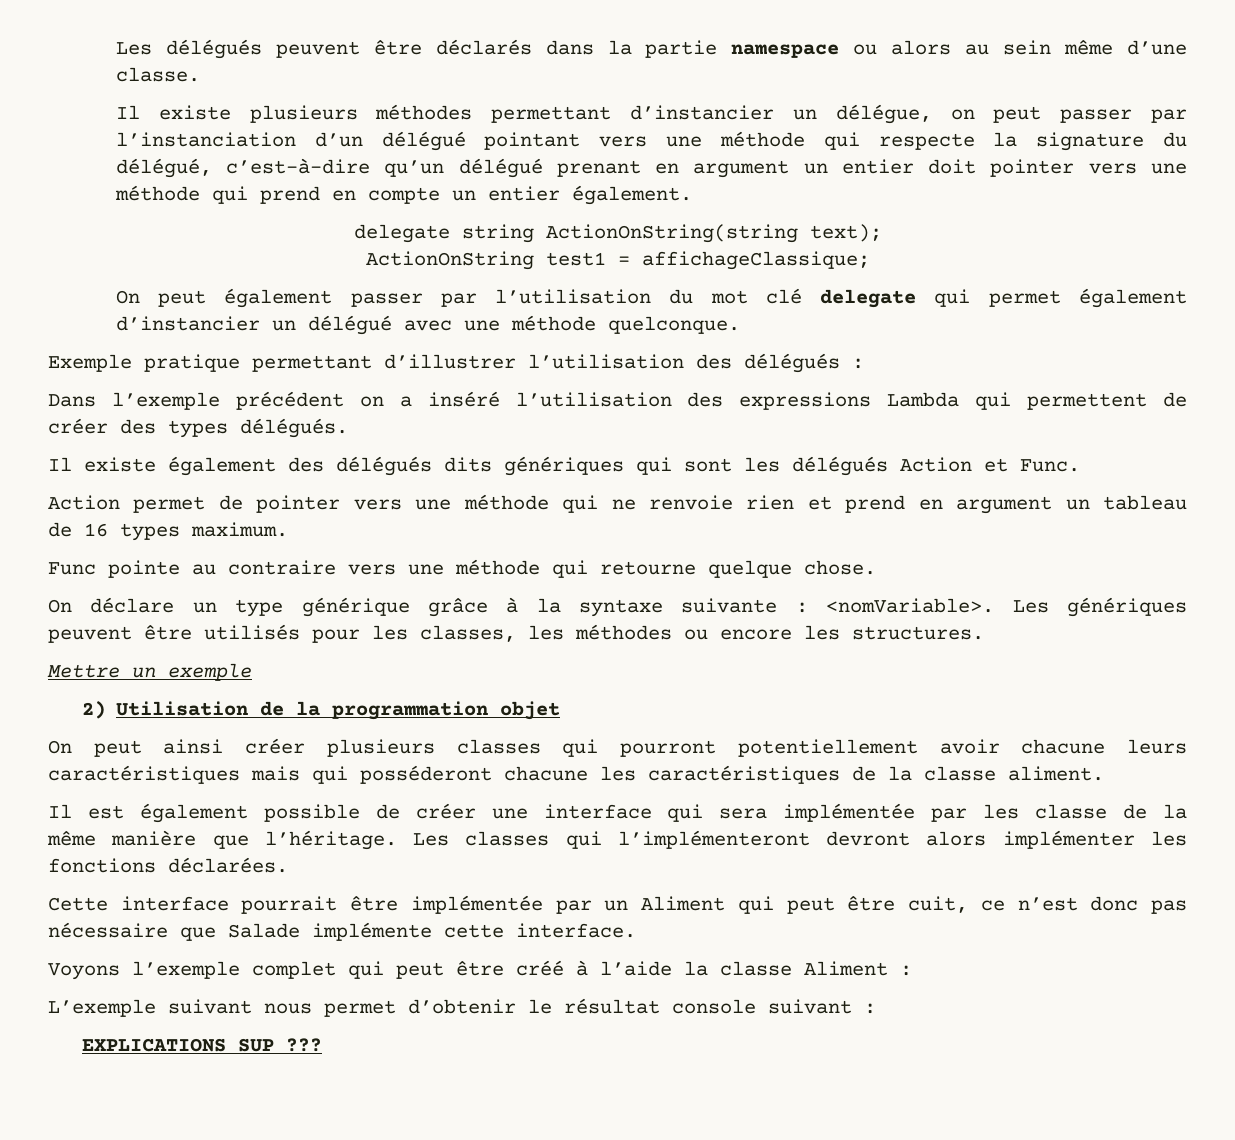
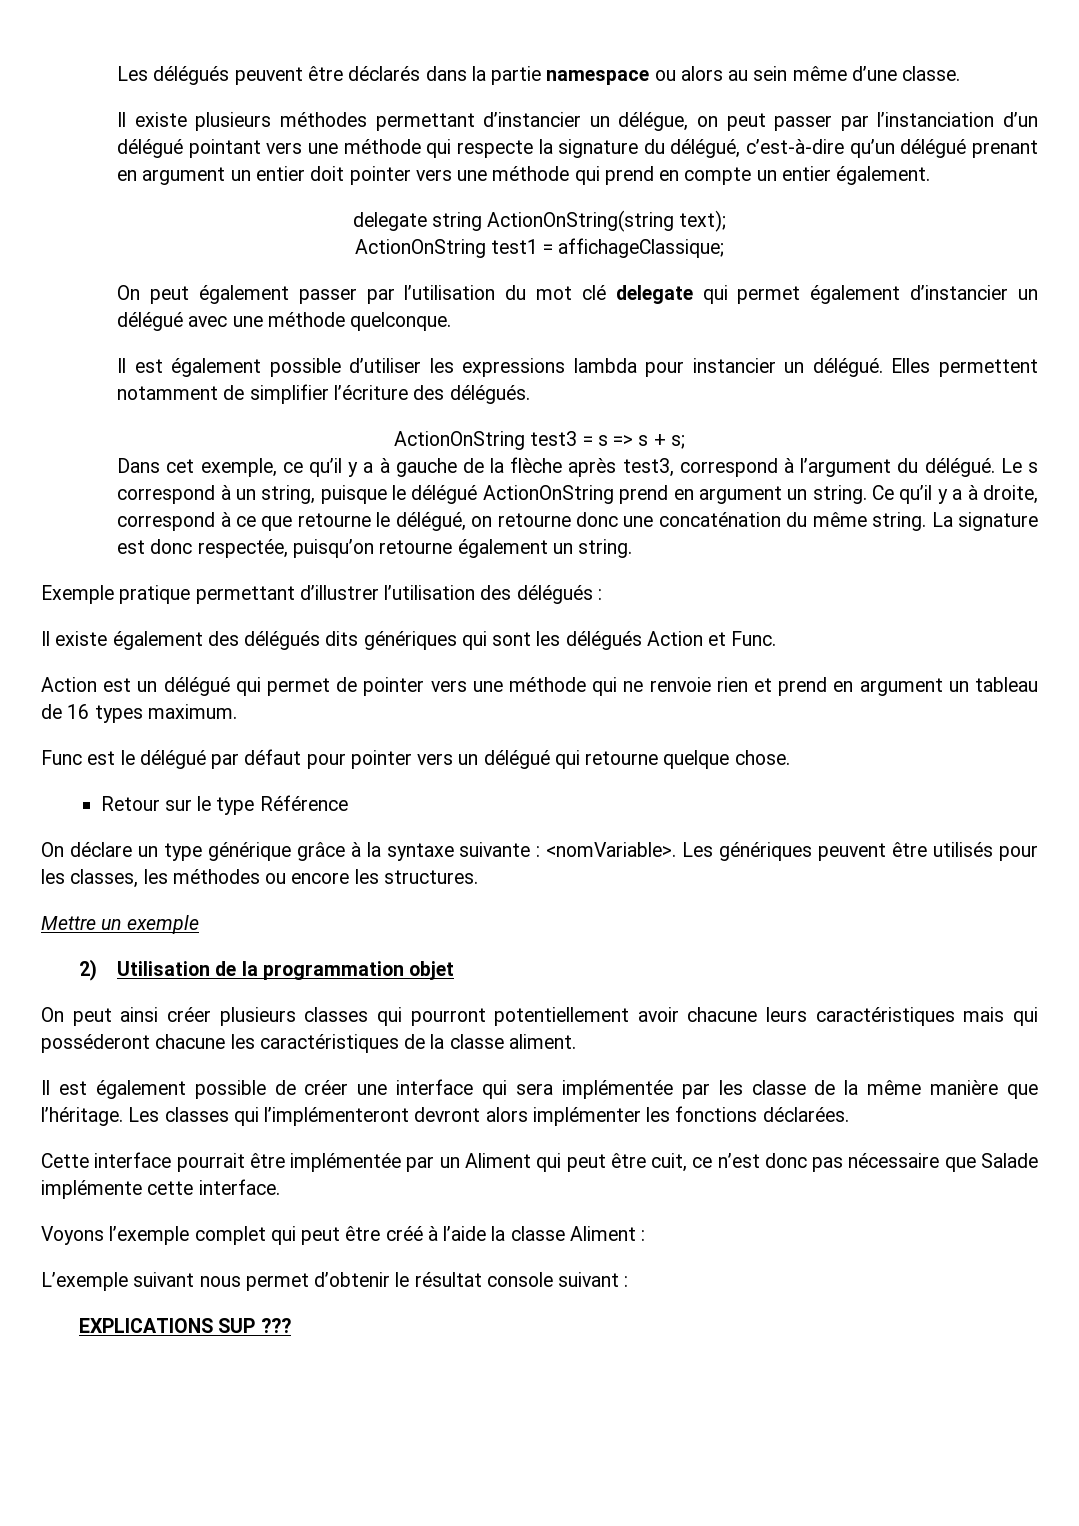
+ Il est également possible d’utiliser les expressions lambda pour instancier un délégué. Elles permettent notamment de simplifier l’écriture des délégués.
+ ActionOnString test3 = s => s + s;
+ Dans cet exemple, ce qu’il y a à gauche de la flèche après test3, correspond à l’argument du délégué. Le s correspond à un string, puisque le délégué ActionOnString prend en argument un string. Ce qu’il y a à droite, correspond à ce que retourne le délégué, on retourne donc une concaténation du même string. La signature est donc respectée, puisqu’on retourne également un string.
- Dans l’exemple précédent on a inséré l’utilisation des expressions Lambda qui permettent de créer des types délégués.
- Action permet de pointer vers une méthode qui ne renvoie rien et prend en argument un tableau de 16 types maximum.
+ Action est un délégué qui permet de pointer vers une méthode qui ne renvoie rien et prend en argument un tableau de 16 types maximum.
- Func pointe au contraire vers une méthode qui retourne quelque chose.
+ Func est le délégué par défaut pour pointer vers un délégué qui retourne quelque chose.
+ Retour sur le type Référence

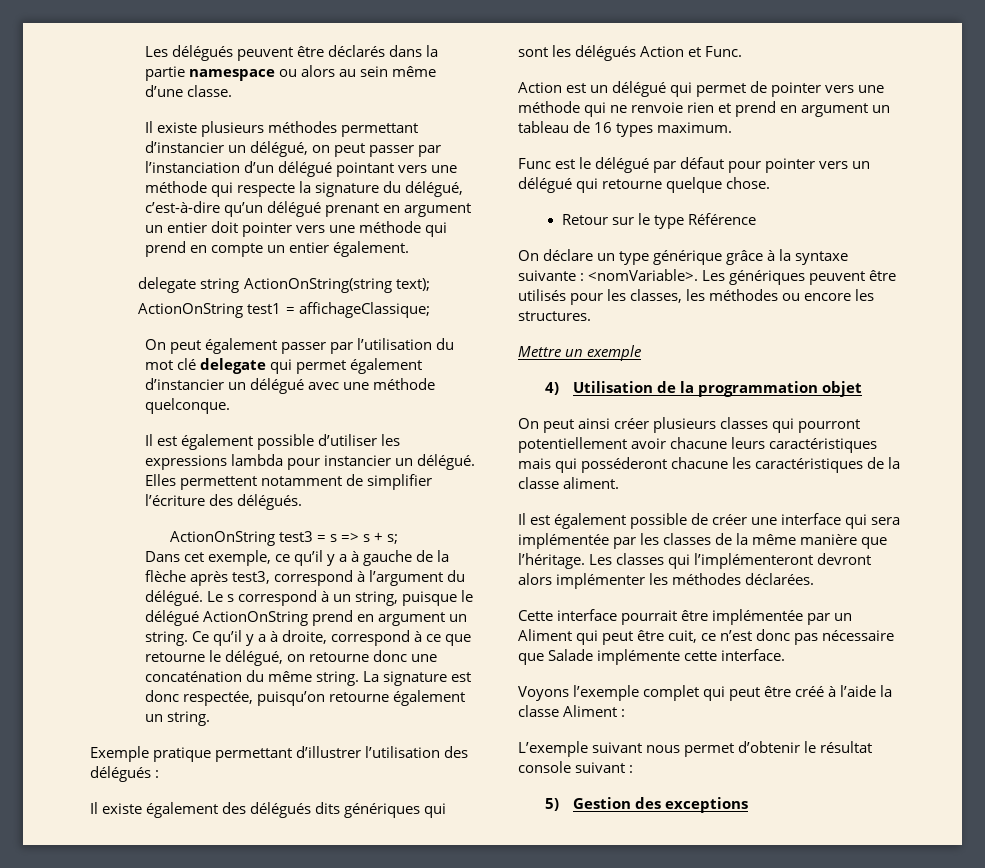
- Il existe plusieurs méthodes permettant d’instancier un délégue, on peut passer par l’instanciation d’un délégué pointant vers une méthode qui respecte la signature du délégué, c’est-à-dire qu’un délégué prenant en argument un entier doit pointer vers une méthode qui prend en compte un entier également.
+ Il existe plusieurs méthodes permettant d’instancier un délégué, on peut passer par l’instanciation d’un délégué pointant vers une méthode qui respecte la signature du délégué, c’est-à-dire qu’un délégué prenant en argument un entier doit pointer vers une méthode qui prend en compte un entier également.
- 2) Utilisation de la programmation objet
+ 4) Utilisation de la programmation objet
- Il est également possible de créer une interface qui sera implémentée par les classe de la même manière que l’héritage.
+ Il est également possible de créer une interface qui sera implémentée par les classes de la même manière que l’héritage.
- Les classes qui l’implémenteront devront alors implémenter les fonctions déclarées.
+ Les classes qui l’implémenteront devront alors implémenter les méthodes déclarées.
- EXPLICATIONS SUP ???
+ 5) Gestion des exceptions

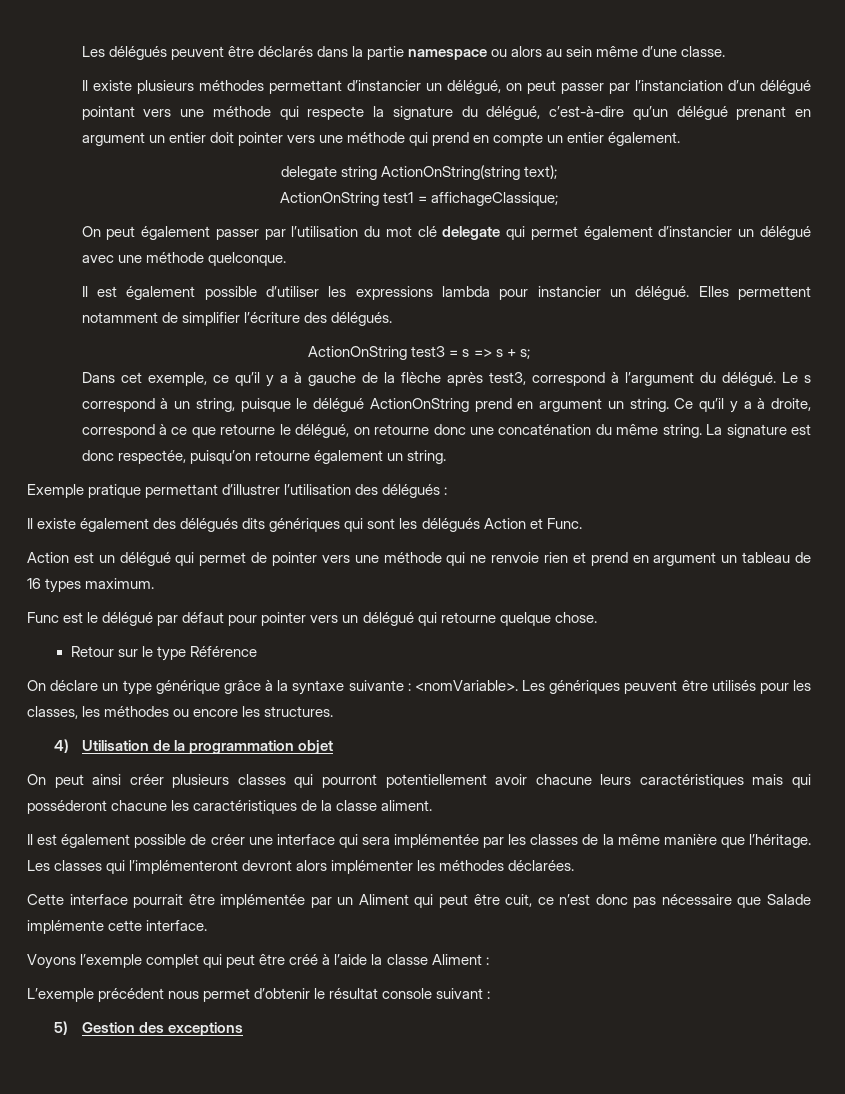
- Mettre un exemple
- L’exemple suivant nous permet d’obtenir le résultat console suivant :
+ L’exemple précédent nous permet d’obtenir le résultat console suivant :

